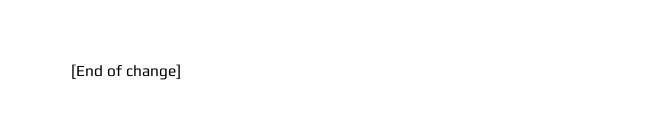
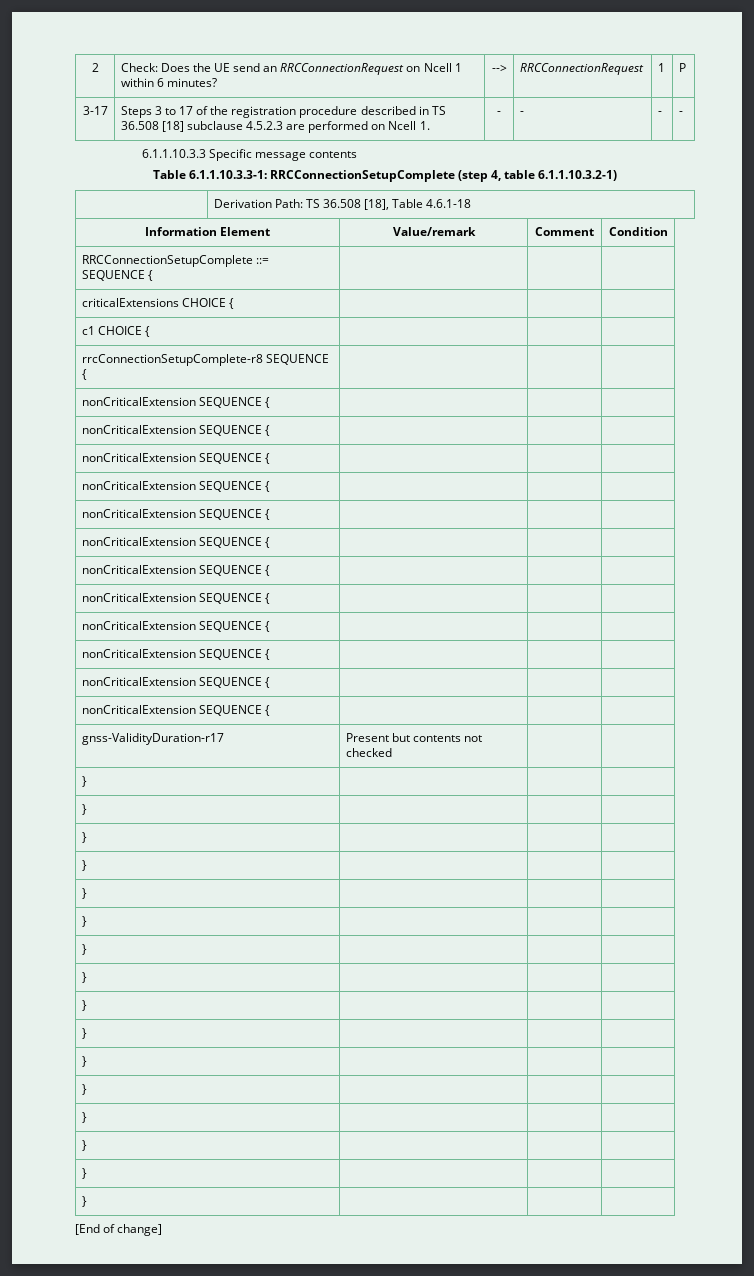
+ 2 | Check: Does the UE send an RRCConnectionRequest on Ncell 1 within 6 minutes? | --> | RRCConnectionRequest | 1 | P
+ 3-17 | Steps 3 to 17 of the registration procedure described in TS 36.508 [18] subclause 4.5.2.3 are performed on Ncell 1. | - | - | - | -
+ 6.1.1.10.3.3 Specific message contents
+ Table 6.1.1.10.3.3-1: RRCConnectionSetupComplete (step 4, table 6.1.1.10.3.2-1)
+ | Derivation Path: TS 36.508 [18], Table 4.6.1-18
+ Information Element | Value/remark | Comment | Condition
+ RRCConnectionSetupComplete ::= SEQUENCE { | | |
+ criticalExtensions CHOICE { | | |
+ c1 CHOICE { | | |
+ rrcConnectionSetupComplete-r8 SEQUENCE { | | |
+ nonCriticalExtension SEQUENCE { | | |
+ nonCriticalExtension SEQUENCE { | | |
+ nonCriticalExtension SEQUENCE { | | |
+ nonCriticalExtension SEQUENCE { | | |
+ nonCriticalExtension SEQUENCE { | | |
+ nonCriticalExtension SEQUENCE { | | |
+ nonCriticalExtension SEQUENCE { | | |
+ nonCriticalExtension SEQUENCE { | | |
+ nonCriticalExtension SEQUENCE { | | |
+ nonCriticalExtension SEQUENCE { | | |
+ nonCriticalExtension SEQUENCE { | | |
+ nonCriticalExtension SEQUENCE { | | |
+ gnss-ValidityDuration-r17 | Present but contents not checked | |
+ } | | |
+ } | | |
+ } | | |
+ } | | |
+ } | | |
+ } | | |
+ } | | |
+ } | | |
+ } | | |
+ } | | |
+ } | | |
+ } | | |
+ } | | |
+ } | | |
+ } | | |
+ } | | |

